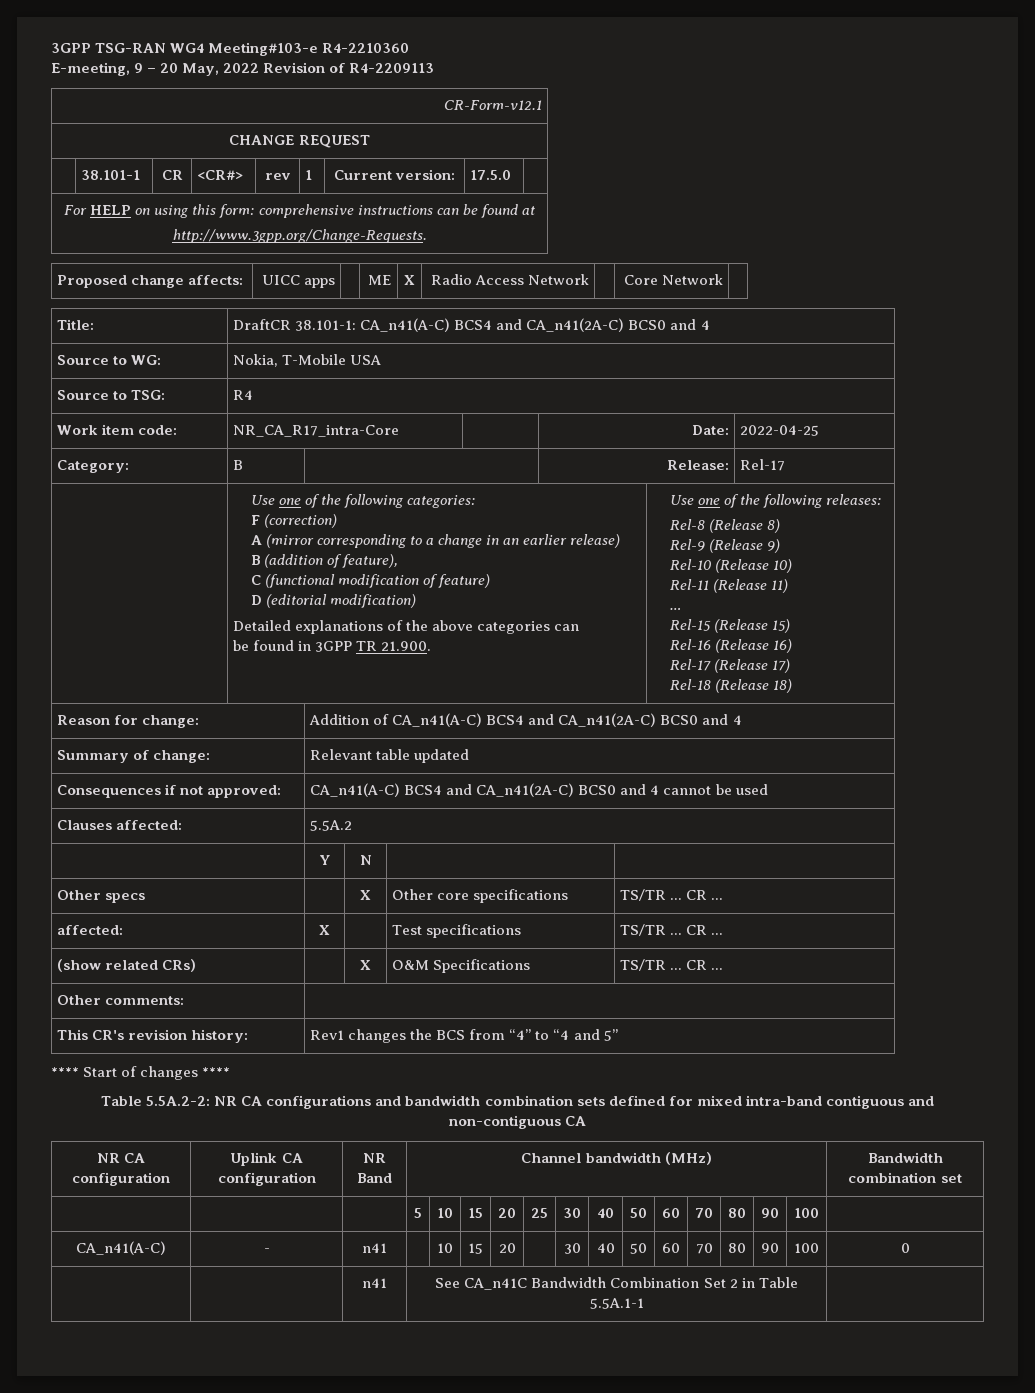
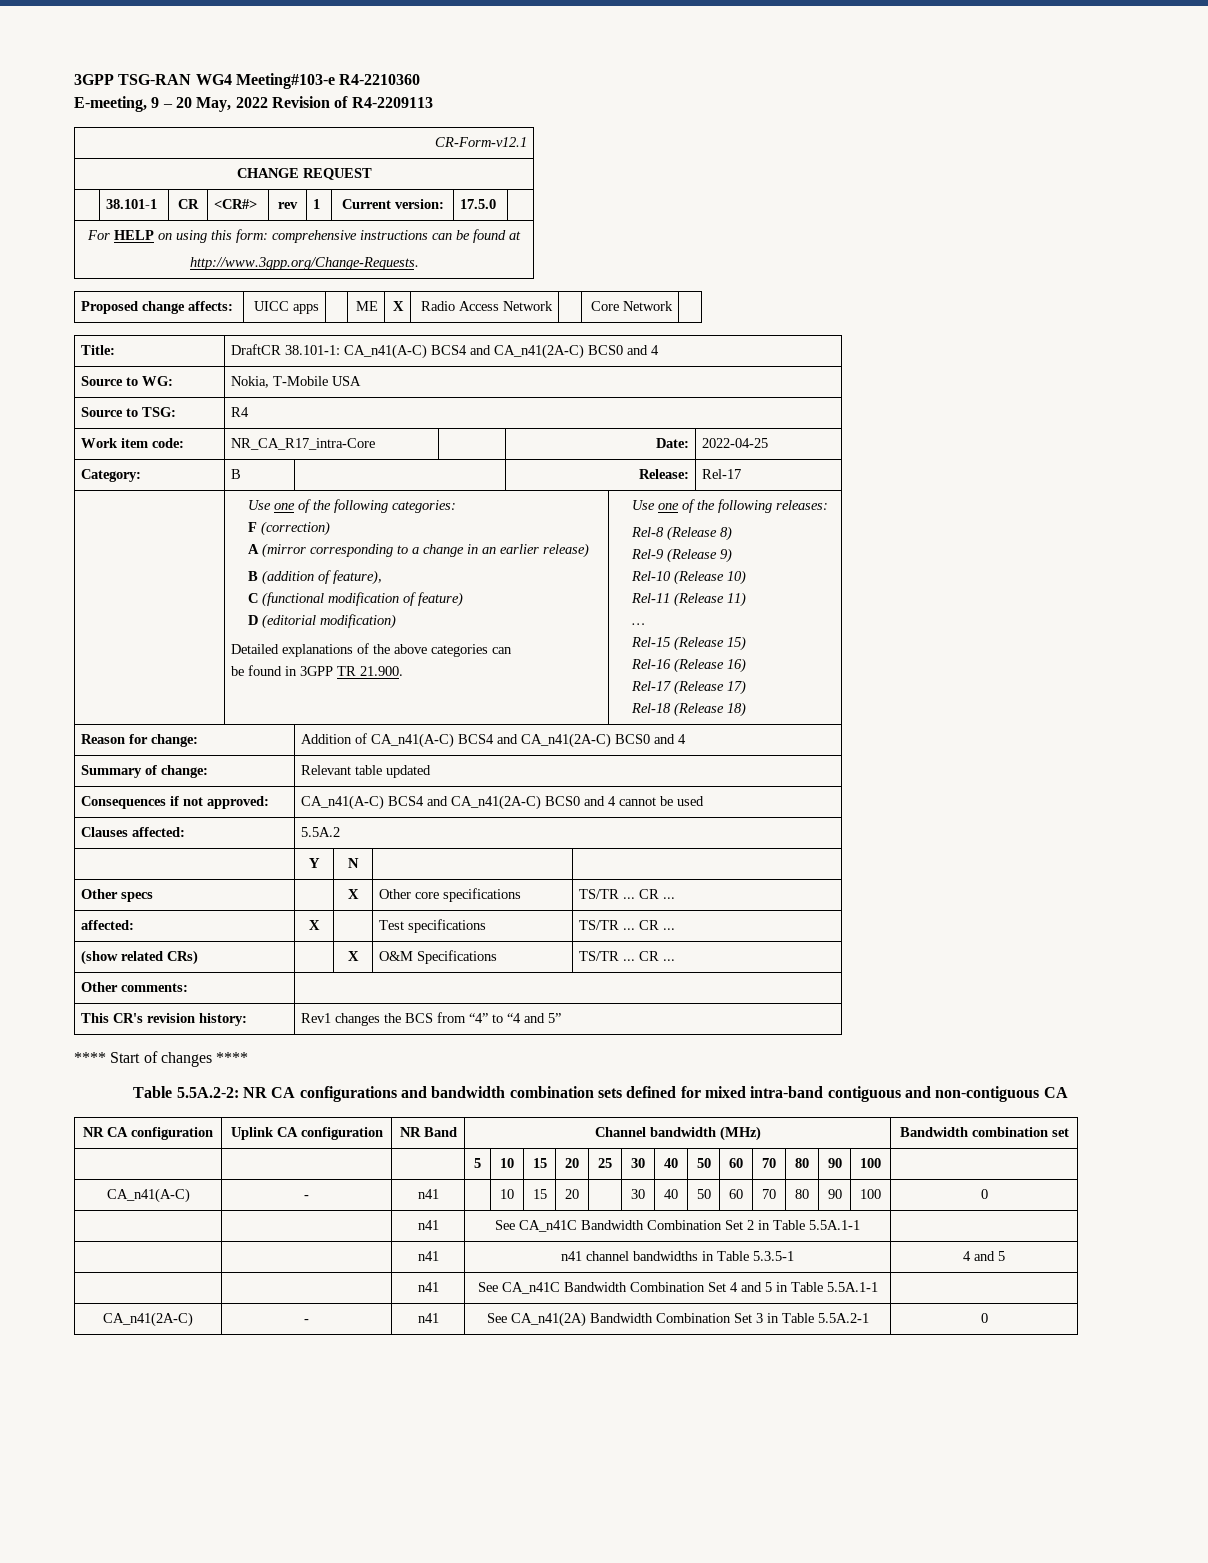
+ | | n41 | n41 channel bandwidths in Table 5.3.5-1 | 4 and 5
+ | | n41 | See CA_n41C Bandwidth Combination Set 4 and 5 in Table 5.5A.1-1 |
+ CA_n41(2A-C) | - | n41 | See CA_n41(2A) Bandwidth Combination Set 3 in Table 5.5A.2-1 | 0

